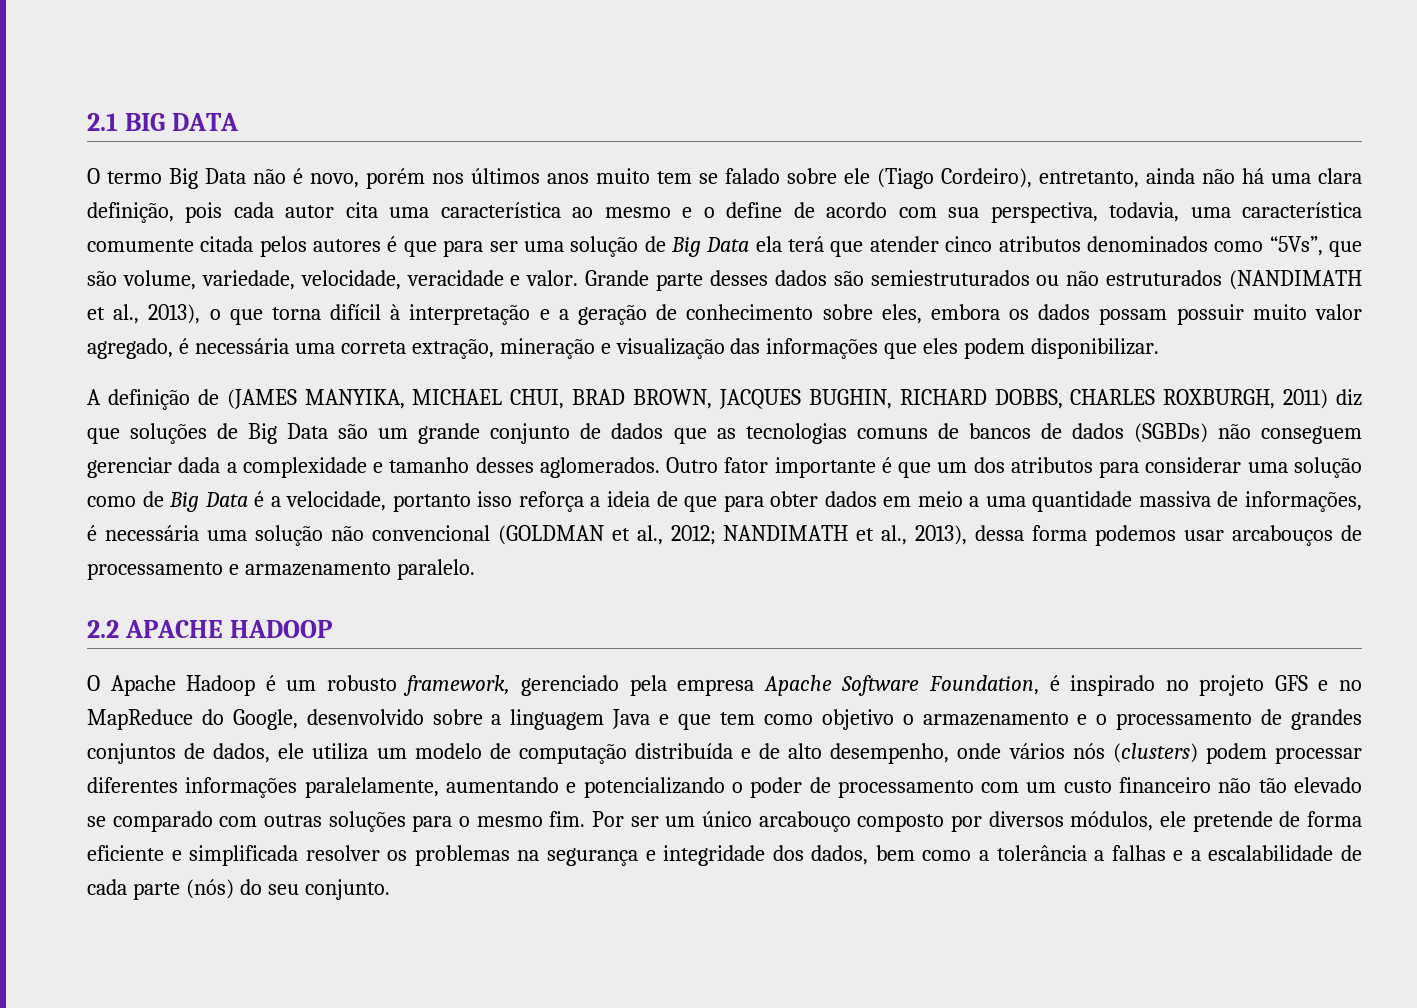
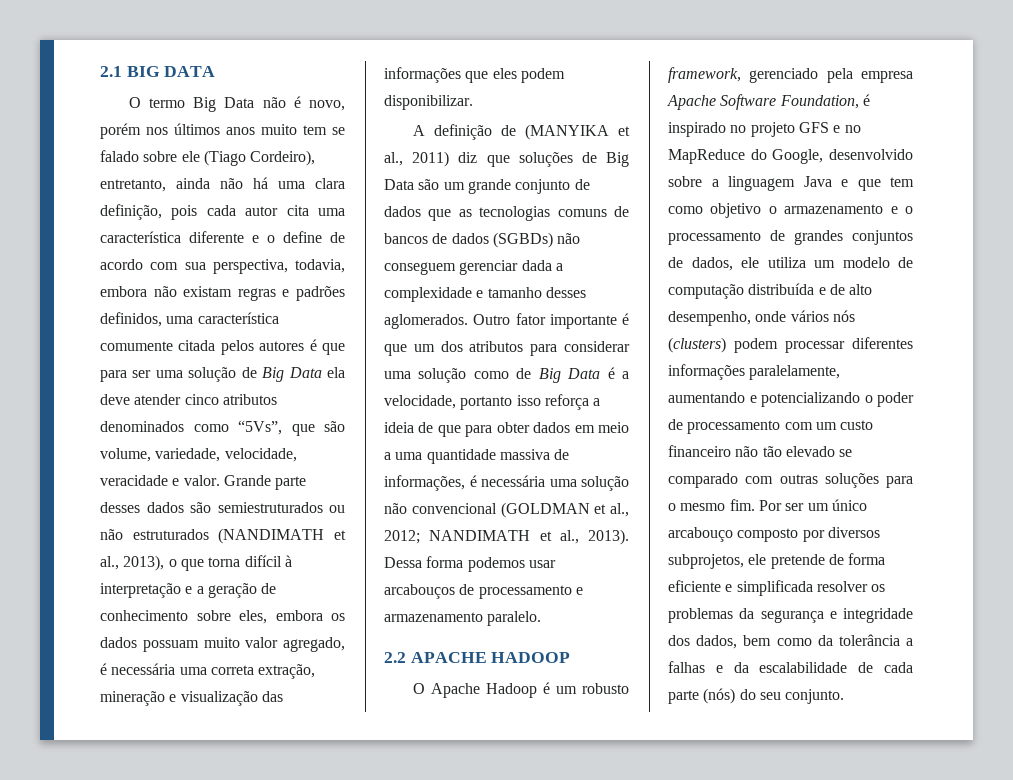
- O termo Big Data não é novo, porém nos últimos anos muito tem se falado sobre ele (Tiago Cordeiro), entretanto, ainda não há uma clara definição, pois cada autor cita uma característica ao mesmo e o define de acordo com sua perspectiva, todavia, uma característica comumente citada pelos autores é que para ser uma solução de Big Data ela terá que atender cinco atributos denominados como “5Vs”, que são volume, variedade, velocidade, veracidade e valor.
+ O termo Big Data não é novo, porém nos últimos anos muito tem se falado sobre ele (Tiago Cordeiro), entretanto, ainda não há uma clara definição, pois cada autor cita uma característica diferente e o define de acordo com sua perspectiva, todavia, embora não existam regras e padrões definidos, uma característica comumente citada pelos autores é que para ser uma solução de Big Data ela deve atender cinco atributos denominados como “5Vs”, que são volume, variedade, velocidade, veracidade e valor.
- Grande parte desses dados são semiestruturados ou não estruturados (NANDIMATH et al., 2013), o que torna difícil à interpretação e a geração de conhecimento sobre eles, embora os dados possam possuir muito valor agregado, é necessária uma correta extração, mineração e visualização das informações que eles podem disponibilizar.
+ Grande parte desses dados são semiestruturados ou não estruturados (NANDIMATH et al., 2013), o que torna difícil à interpretação e a geração de conhecimento sobre eles, embora os dados possuam muito valor agregado, é necessária uma correta extração, mineração e visualização das informações que eles podem disponibilizar.
- A definição de (JAMES MANYIKA, MICHAEL CHUI, BRAD BROWN, JACQUES BUGHIN, RICHARD DOBBS, CHARLES ROXBURGH, 2011) diz que soluções de Big Data são um grande conjunto de dados que as tecnologias comuns de bancos de dados (SGBDs) não conseguem gerenciar dada a complexidade e tamanho desses aglomerados.
+ A definição de (MANYIKA et al., 2011) diz que soluções de Big Data são um grande conjunto de dados que as tecnologias comuns de bancos de dados (SGBDs) não conseguem gerenciar dada a complexidade e tamanho desses aglomerados.
- Outro fator importante é que um dos atributos para considerar uma solução como de Big Data é a velocidade, portanto isso reforça a ideia de que para obter dados em meio a uma quantidade massiva de informações, é necessária uma solução não convencional (GOLDMAN et al., 2012; NANDIMATH et al., 2013), dessa forma podemos usar arcabouços de processamento e armazenamento paralelo.
+ Outro fator importante é que um dos atributos para considerar uma solução como de Big Data é a velocidade, portanto isso reforça a ideia de que para obter dados em meio a uma quantidade massiva de informações, é necessária uma solução não convencional (GOLDMAN et al., 2012; NANDIMATH et al., 2013). Dessa forma podemos usar arcabouços de processamento e armazenamento paralelo.
- Por ser um único arcabouço composto por diversos módulos, ele pretende de forma eficiente e simplificada resolver os problemas na segurança e integridade dos dados, bem como a tolerância a falhas e a escalabilidade de cada parte (nós) do seu conjunto.
+ Por ser um único arcabouço composto por diversos subprojetos, ele pretende de forma eficiente e simplificada resolver os problemas da segurança e integridade dos dados, bem como da tolerância a falhas e da escalabilidade de cada parte (nós) do seu conjunto.

